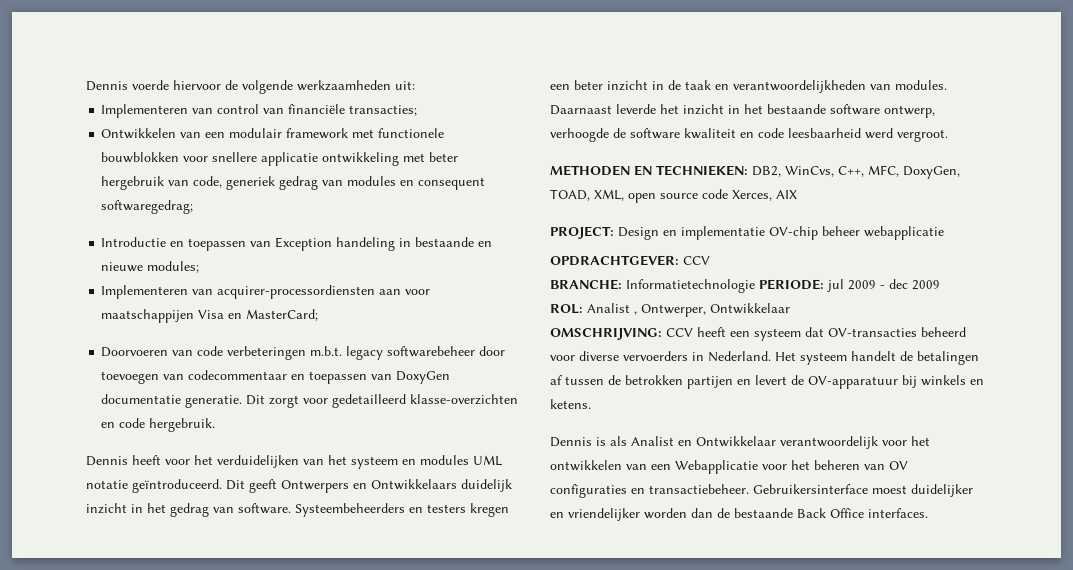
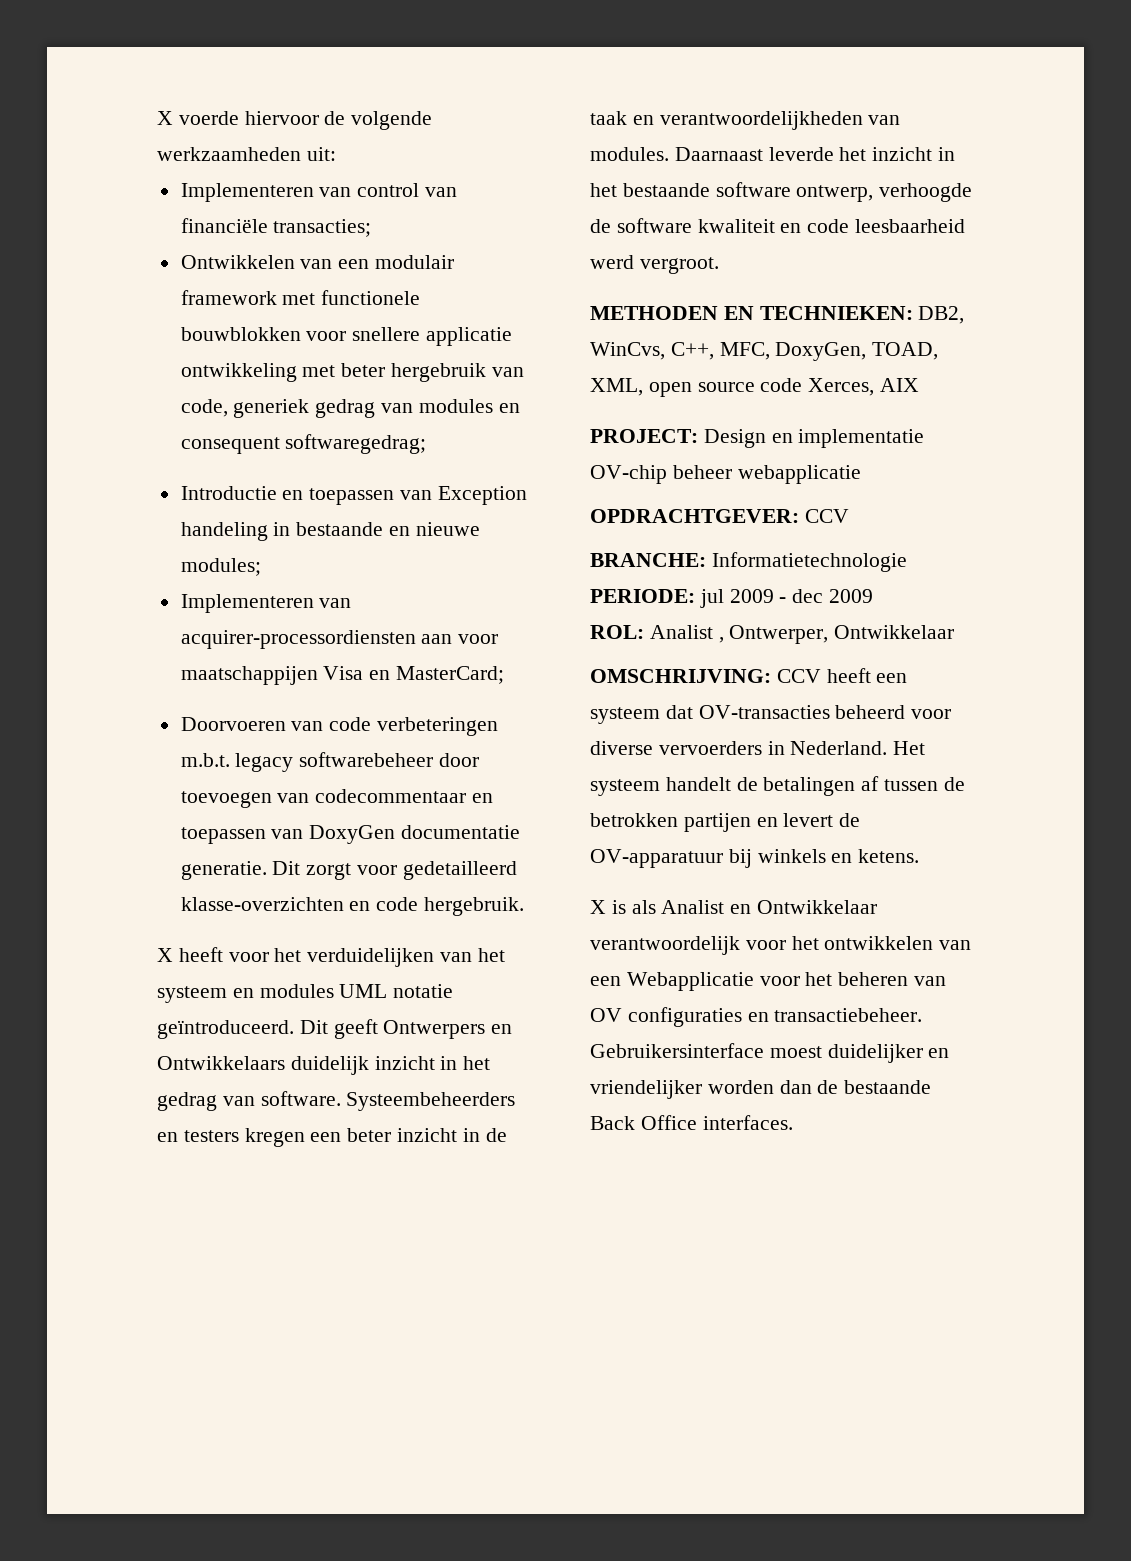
- Dennis voerde hiervoor de volgende werkzaamheden uit:
+ X voerde hiervoor de volgende werkzaamheden uit:
- Dennis heeft voor het verduidelijken van het systeem en modules UML notatie geïntroduceerd.
+ X heeft voor het verduidelijken van het systeem en modules UML notatie geïntroduceerd.
- Dennis is als Analist en Ontwikkelaar verantwoordelijk voor het ontwikkelen van een Webapplicatie voor het beheren van OV configuraties en transactiebeheer.
+ X is als Analist en Ontwikkelaar verantwoordelijk voor het ontwikkelen van een Webapplicatie voor het beheren van OV configuraties en transactiebeheer.

